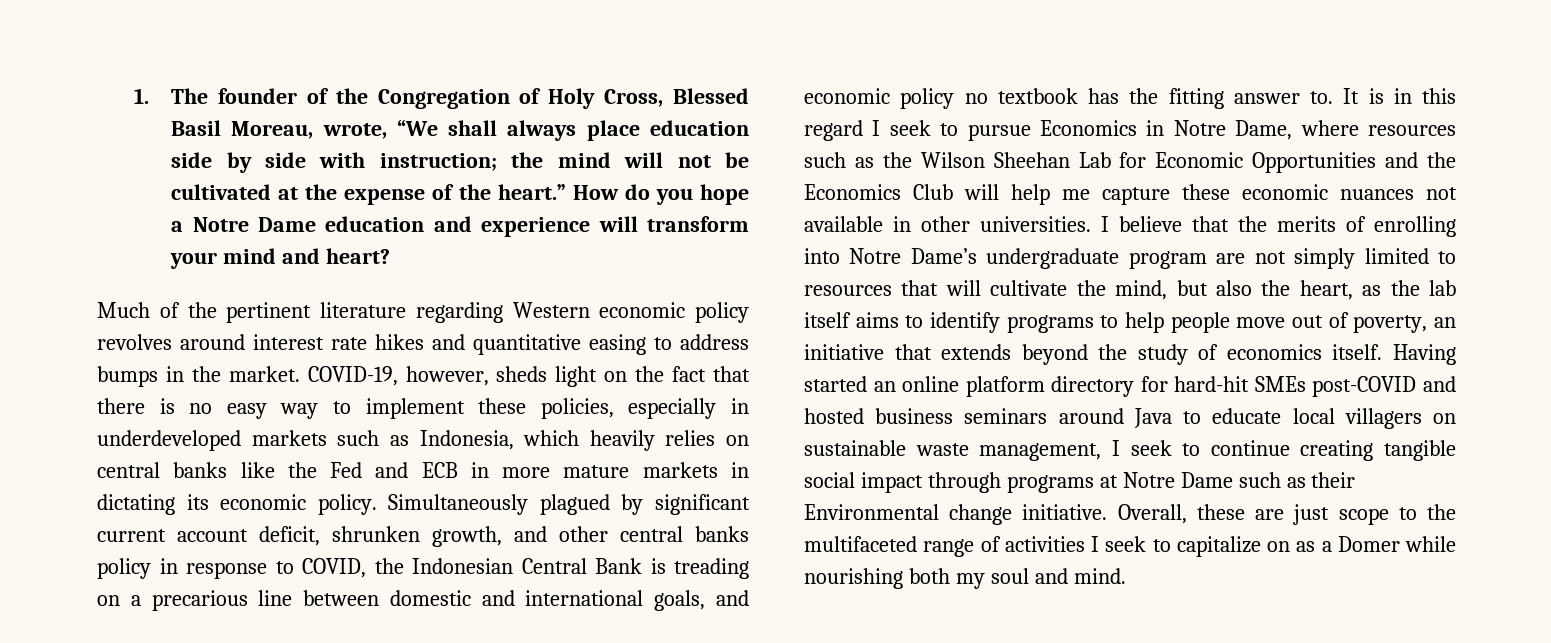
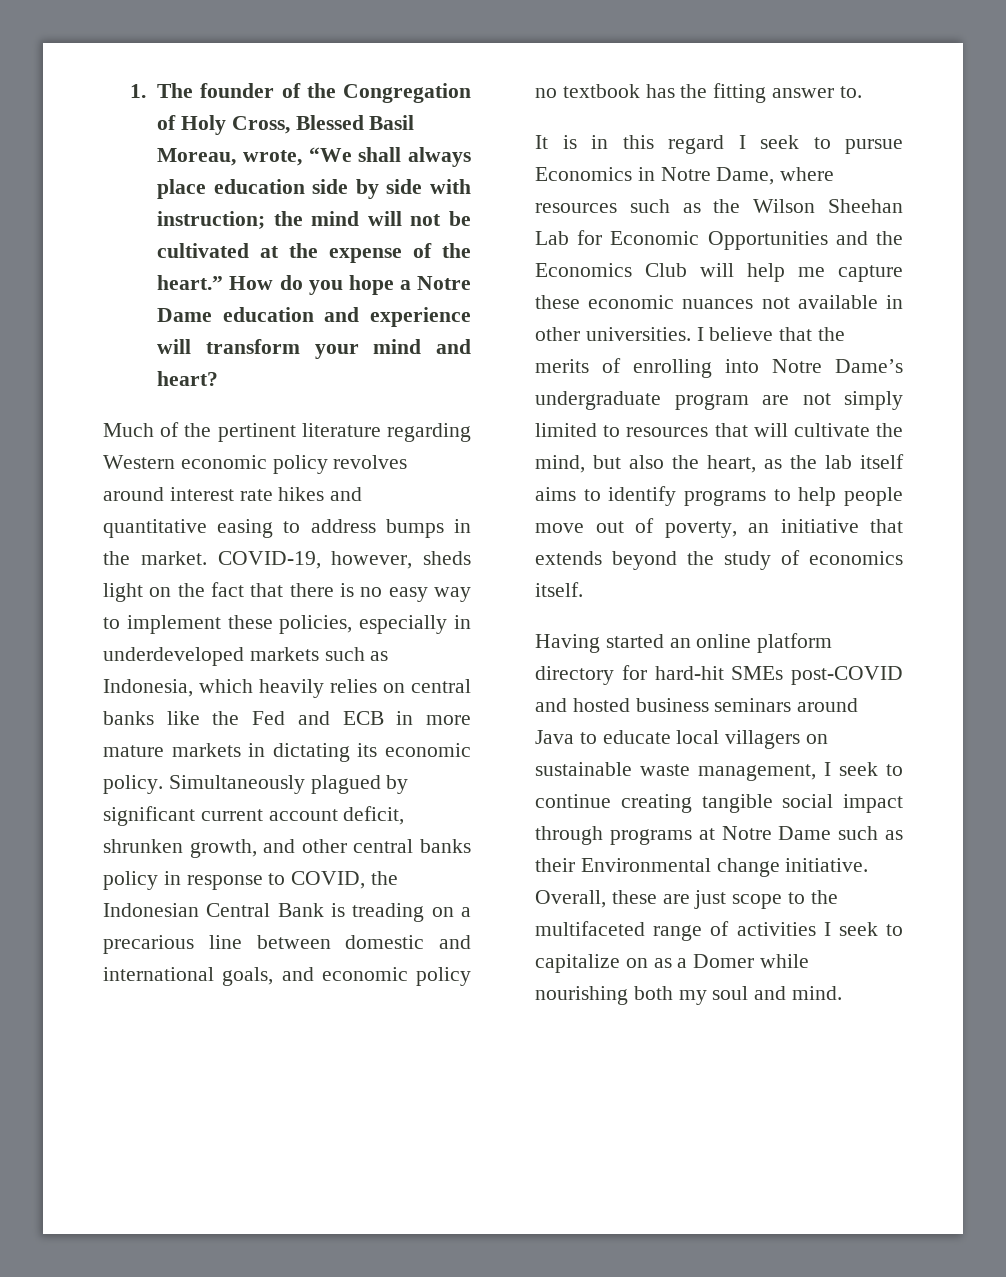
- Simultaneously plagued by significant current account deficit, shrunken growth, and other central banks policy in response to COVID, the Indonesian Central Bank is treading on a precarious line between domestic and international goals, and economic policy no textbook has the fitting answer to. It is in this regard I seek to pursue Economics in Notre Dame, where resources such as the Wilson Sheehan Lab for Economic Opportunities and the Economics Club will help me capture these economic nuances not available in other universities.
+ Simultaneously plagued by significant current account deficit, shrunken growth, and other central banks policy in response to COVID, the Indonesian Central Bank is treading on a precarious line between domestic and international goals, and economic policy no textbook has the fitting answer to.
+ It is in this regard I seek to pursue Economics in Notre Dame, where resources such as the Wilson Sheehan Lab for Economic Opportunities and the Economics Club will help me capture these economic nuances not available in other universities.
- I believe that the merits of enrolling into Notre Dame’s undergraduate program are not simply limited to resources that will cultivate the mind, but also the heart, as the lab itself aims to identify programs to help people move out of poverty, an initiative that extends beyond the study of economics itself. Having started an online platform directory for hard-hit SMEs post-COVID and hosted business seminars around Java to educate local villagers on sustainable waste management, I seek to continue creating tangible social impact through programs at Notre Dame such as their Environmental change initiative.
+ I believe that the merits of enrolling into Notre Dame’s undergraduate program are not simply limited to resources that will cultivate the mind, but also the heart, as the lab itself aims to identify programs to help people move out of poverty, an initiative that extends beyond the study of economics itself.
+ Having started an online platform directory for hard-hit SMEs post-COVID and hosted business seminars around Java to educate local villagers on sustainable waste management, I seek to continue creating tangible social impact through programs at Notre Dame such as their Environmental change initiative.

